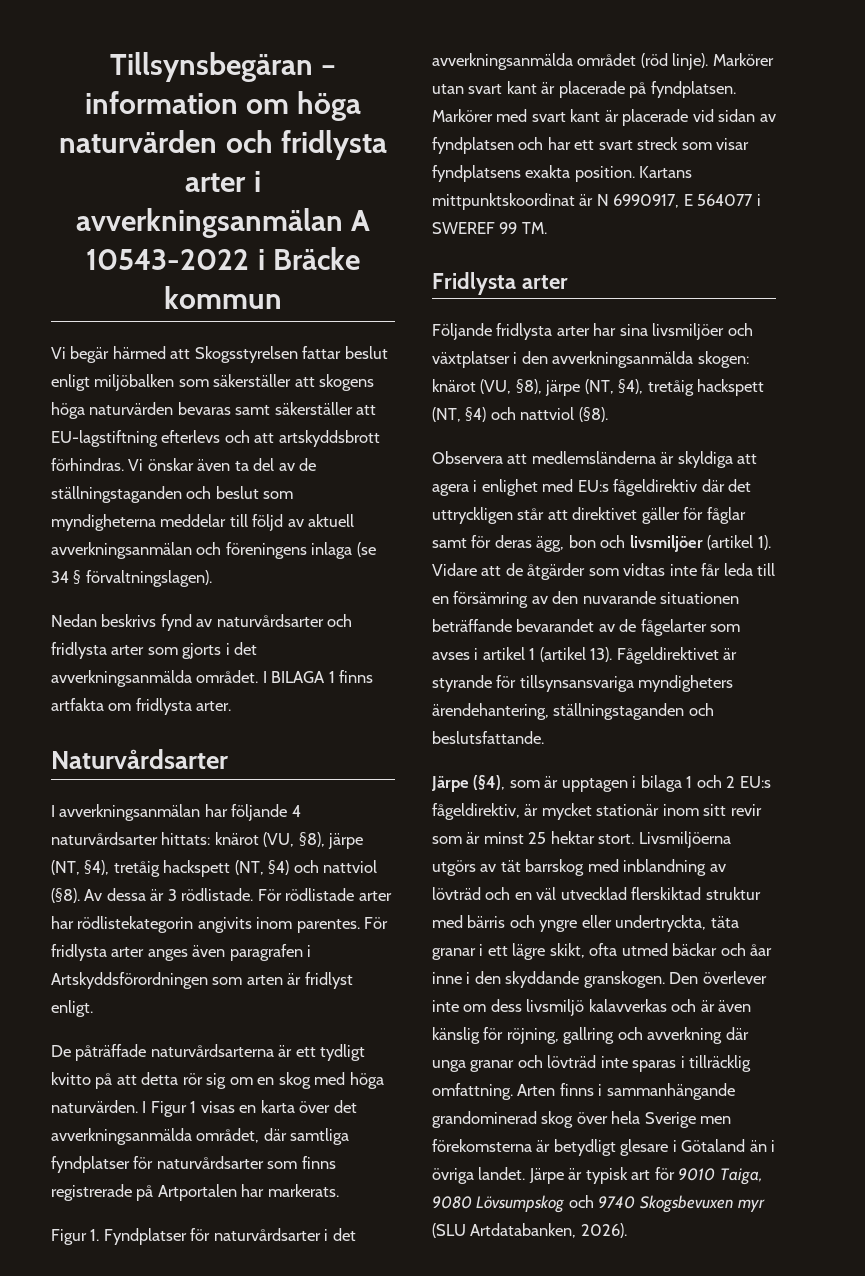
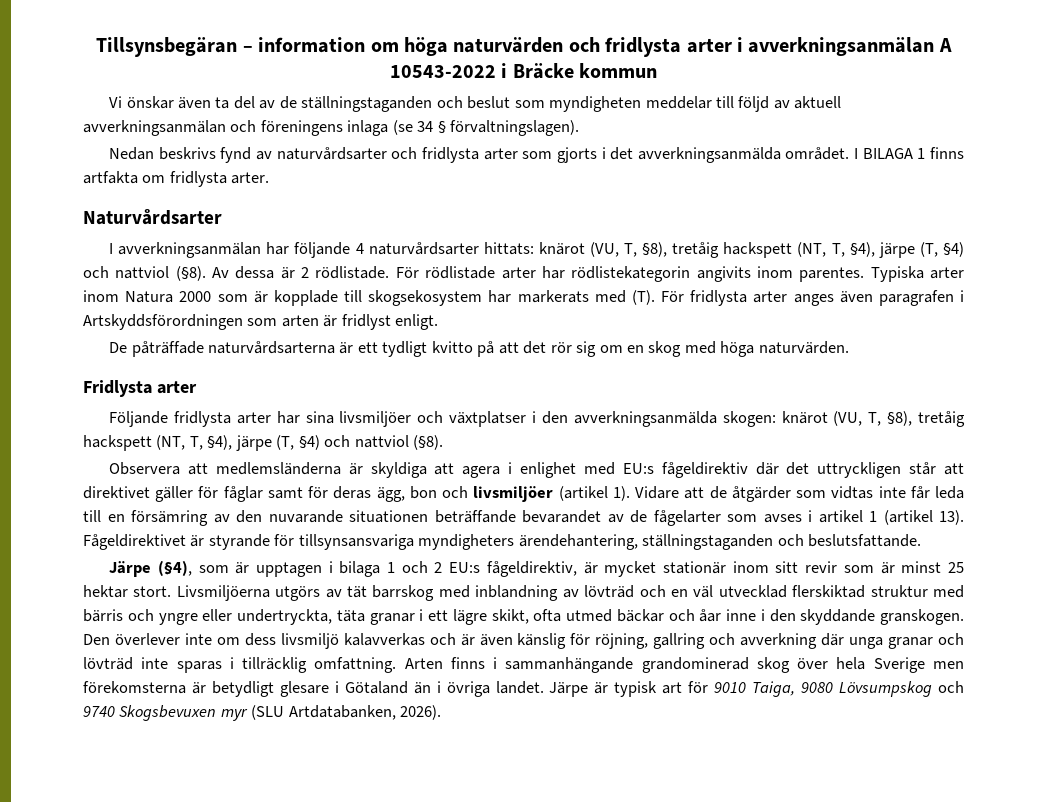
- Vi begär härmed att Skogsstyrelsen fattar beslut enligt miljöbalken som säkerställer att skogens höga naturvärden bevaras samt säkerställer att EU-lagstiftning efterlevs och att artskyddsbrott förhindras. Vi önskar även ta del av de ställningstaganden och beslut som myndigheterna meddelar till följd av aktuell avverkningsanmälan och föreningens inlaga (se 34 § förvaltningslagen).
+ Vi önskar även ta del av de ställningstaganden och beslut som myndigheten meddelar till följd av aktuell avverkningsanmälan och föreningens inlaga (se 34 § förvaltningslagen).
- I avverkningsanmälan har följande 4 naturvårdsarter hittats: knärot (VU, §8), järpe (NT, §4), tretåig hackspett (NT, §4) och nattviol (§8).
+ I avverkningsanmälan har följande 4 naturvårdsarter hittats: knärot (VU, T, §8), tretåig hackspett (NT, T, §4), järpe (T, §4) och nattviol (§8).
- Av dessa är 3 rödlistade.
+ Av dessa är 2 rödlistade.
- För fridlysta arter anges även paragrafen i Artskyddsförordningen som arten är fridlyst enligt.
+ Typiska arter inom Natura 2000 som är kopplade till skogsekosystem har markerats med (T). För fridlysta arter anges även paragrafen i Artskyddsförordningen som arten är fridlyst enligt.
- De påträffade naturvårdsarterna är ett tydligt kvitto på att detta rör sig om en skog med höga naturvärden. I Figur 1 visas en karta över det avverkningsanmälda området, där samtliga fyndplatser för naturvårdsarter som finns registrerade på Artportalen har markerats.
- Figur 1. Fyndplatser för naturvårdsarter i det avverkningsanmälda området (röd linje). Markörer utan svart kant är placerade på fyndplatsen. Markörer med svart kant är placerade vid sidan av fyndplatsen och har ett svart streck som visar fyndplatsens exakta position. Kartans mittpunktskoordinat är N 6990917, E 564077 i SWEREF 99 TM.
+ De påträffade naturvårdsarterna är ett tydligt kvitto på att det rör sig om en skog med höga naturvärden.
- Följande fridlysta arter har sina livsmiljöer och växtplatser i den avverkningsanmälda skogen: knärot (VU, §8), järpe (NT, §4), tretåig hackspett (NT, §4) och nattviol (§8).
+ Följande fridlysta arter har sina livsmiljöer och växtplatser i den avverkningsanmälda skogen: knärot (VU, T, §8), tretåig hackspett (NT, T, §4), järpe (T, §4) och nattviol (§8).

